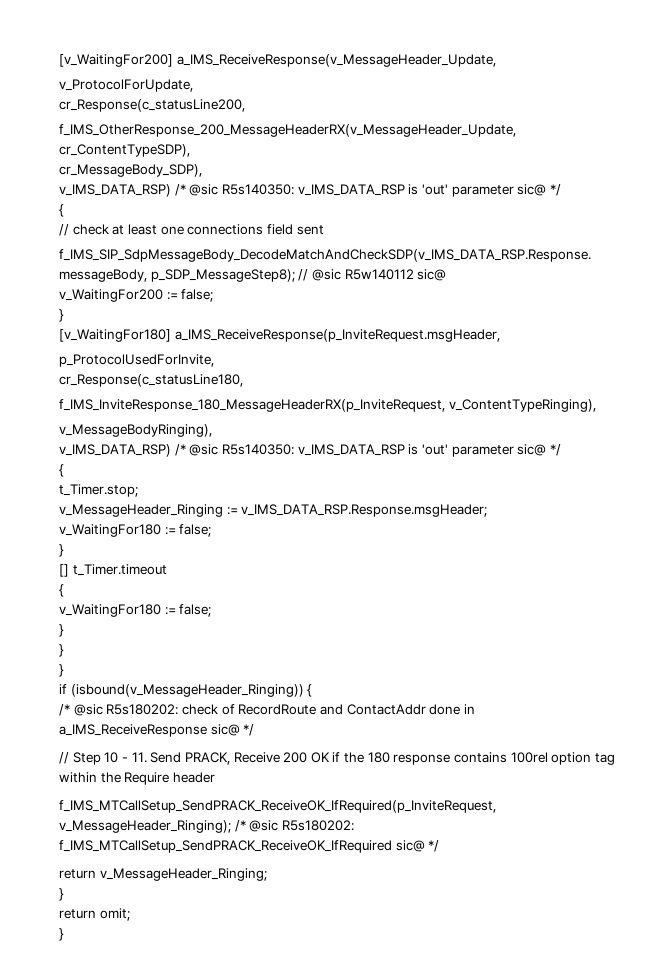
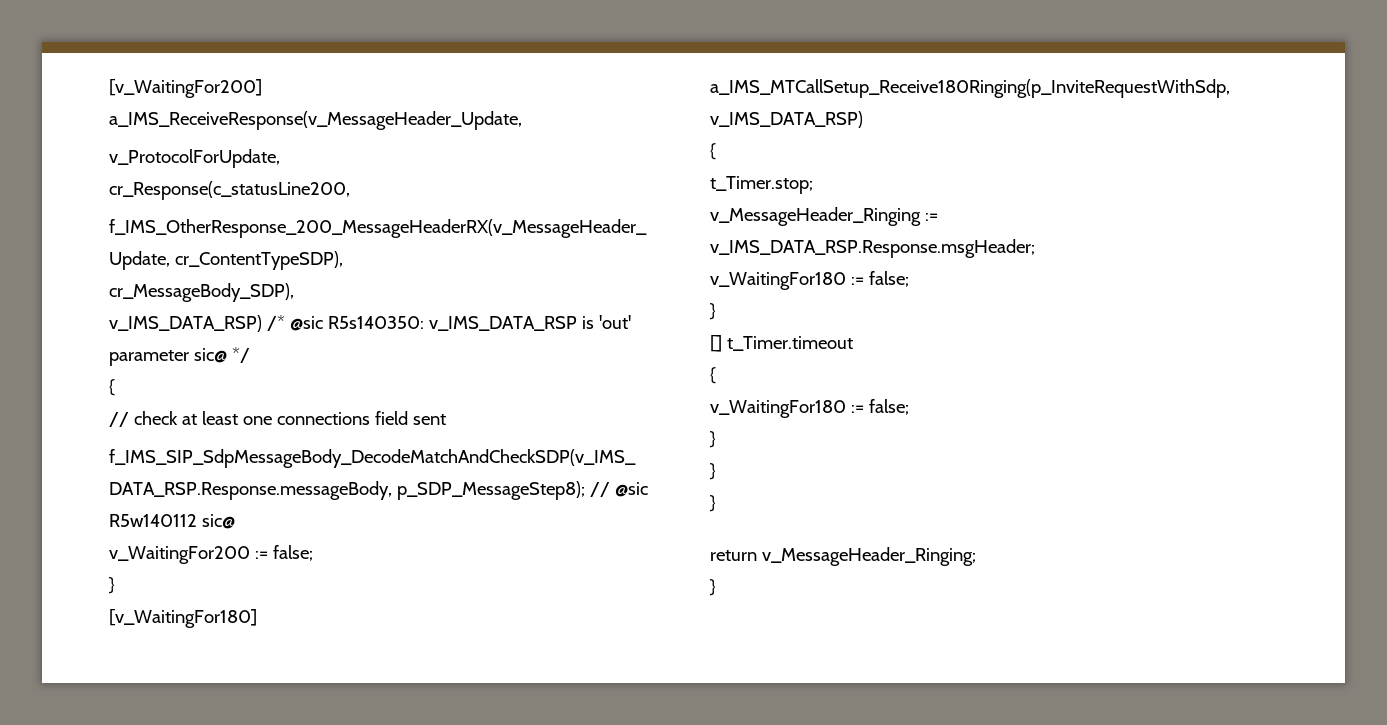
- [v_WaitingFor180] a_IMS_ReceiveResponse(p_InviteRequest.msgHeader,
- p_ProtocolUsedForInvite,
- cr_Response(c_statusLine180,
- f_IMS_InviteResponse_180_MessageHeaderRX(p_InviteRequest, v_ContentTypeRinging),
- v_MessageBodyRinging),
- v_IMS_DATA_RSP) /* @sic R5s140350: v_IMS_DATA_RSP is 'out' parameter sic@ */
+ [v_WaitingFor180] a_IMS_MTCallSetup_Receive180Ringing(p_InviteRequestWithSdp, v_IMS_DATA_RSP)
- if (isbound(v_MessageHeader_Ringing)) {
- /* @sic R5s180202: check of RecordRoute and ContactAddr done in a_IMS_ReceiveResponse sic@ */
- // Step 10 - 11. Send PRACK, Receive 200 OK if the 180 response contains 100rel option tag within the Require header
- f_IMS_MTCallSetup_SendPRACK_ReceiveOK_IfRequired(p_InviteRequest, v_MessageHeader_Ringing); /* @sic R5s180202: f_IMS_MTCallSetup_SendPRACK_ReceiveOK_IfRequired sic@ */
- return omit;
- }

